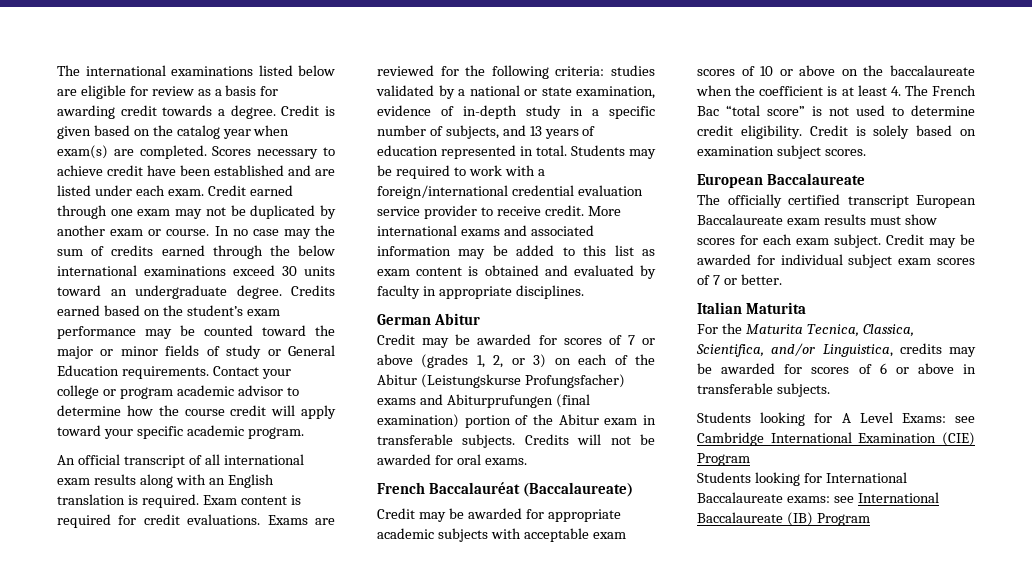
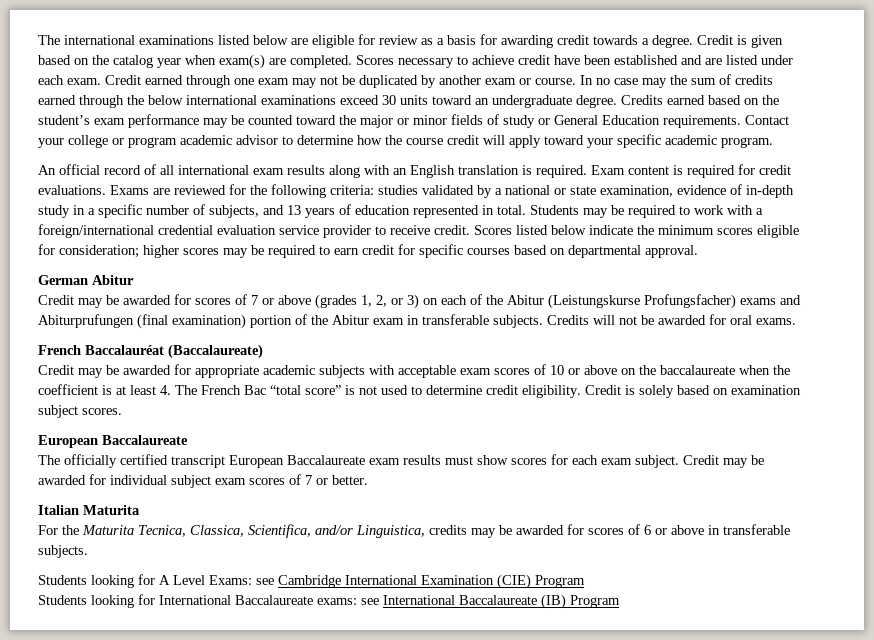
- An official transcript of all international exam results along with an English translation is required.
+ An official record of all international exam results along with an English translation is required.
- More international exams and associated information may be added to this list as exam content is obtained and evaluated by faculty in appropriate disciplines.
+ Scores listed below indicate the minimum scores eligible for consideration; higher scores may be required to earn credit for specific courses based on departmental approval.

